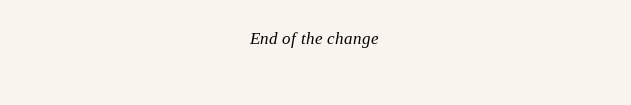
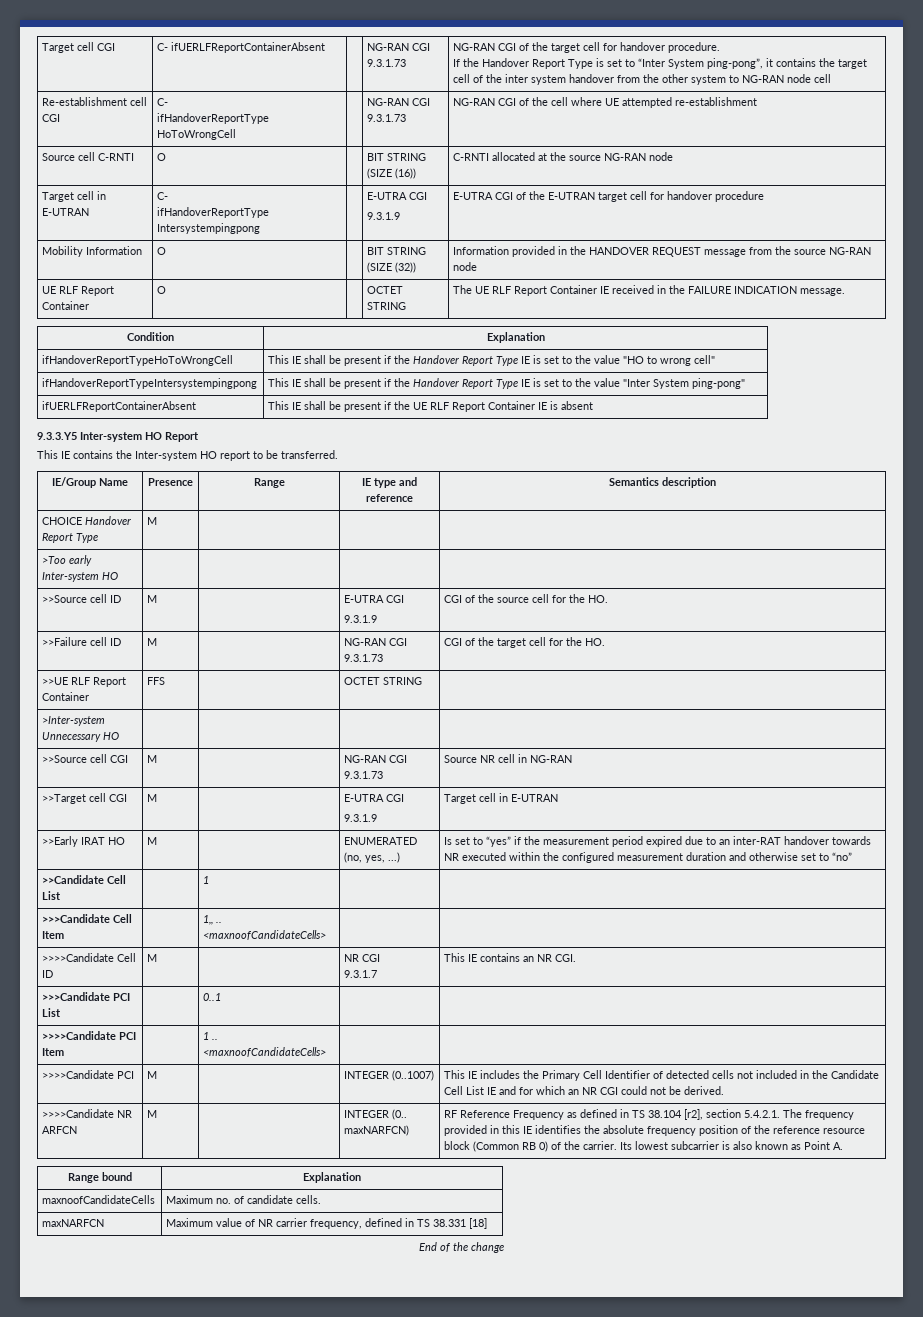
+ Target cell CGI | C- ifUERLFReportContainerAbsent | | NG-RAN CGI 9.3.1.73 | NG-RAN CGI of the target cell for handover procedure.
+ If the Handover Report Type is set to “Inter System ping-pong”, it contains the target cell of the inter system handover from the other system to NG-RAN node cell
+ Re-establishment cell CGI | C-
+ ifHandoverReportType HoToWrongCell | | NG-RAN CGI 9.3.1.73 | NG-RAN CGI of the cell where UE attempted re-establishment
+ Source cell C-RNTI | O | | BIT STRING (SIZE (16)) | C-RNTI allocated at the source NG-RAN node
+ Target cell in E-UTRAN | C-
+ ifHandoverReportType Intersystempingpong | | E-UTRA CGI
+ 9.3.1.9 | E-UTRA CGI of the E-UTRAN target cell for handover procedure
+ Mobility Information | O | | BIT STRING (SIZE (32)) | Information provided in the HANDOVER REQUEST message from the source NG-RAN node
+ UE RLF Report Container | O | | OCTET STRING | The UE RLF Report Container IE received in the FAILURE INDICATION message.
+ Condition | Explanation
+ ifHandoverReportTypeHoToWrongCell | This IE shall be present if the Handover Report Type IE is set to the value "HO to wrong cell"
+ ifHandoverReportTypeIntersystempingpong | This IE shall be present if the Handover Report Type IE is set to the value "Inter System ping-pong"
+ ifUERLFReportContainerAbsent | This IE shall be present if the UE RLF Report Container IE is absent
+ 9.3.3.Y5 Inter-system HO Report
+ This IE contains the Inter-system HO report to be transferred.
+ IE/Group Name | Presence | Range | IE type and reference | Semantics description
+ CHOICE Handover Report Type | M | | |
+ >Too early Inter-system HO | | | |
+ >>Source cell ID | M | | E-UTRA CGI
+ 9.3.1.9 | CGI of the source cell for the HO.
+ >>Failure cell ID | M | | NG-RAN CGI 9.3.1.73 | CGI of the target cell for the HO.
+ >>UE RLF Report Container | FFS | | OCTET STRING |
+ >Inter-system Unnecessary HO | | | |
+ >>Source cell CGI | M | | NG-RAN CGI 9.3.1.73 | Source NR cell in NG-RAN
+ >>Target cell CGI | M | | E-UTRA CGI
+ 9.3.1.9 | Target cell in E-UTRAN
+ >>Early IRAT HO | M | | ENUMERATED (no, yes, ...) | Is set to “yes” if the measurement period expired due to an inter-RAT handover towards NR executed within the configured measurement duration and otherwise set to “no”
+ >>Candidate Cell List | | 1 | |
+ >>>Candidate Cell Item | | 1,, .. <maxnoofCandidateCells> | |
+ >>>>Candidate Cell ID | M | | NR CGI
+ 9.3.1.7 | This IE contains an NR CGI.
+ >>>Candidate PCI List | | 0..1 | |
+ >>>>Candidate PCI Item | | 1 .. <maxnoofCandidateCells> | |
+ >>>>Candidate PCI | M | | INTEGER (0..1007) | This IE includes the Primary Cell Identifier of detected cells not included in the Candidate Cell List IE and for which an NR CGI could not be derived.
+ >>>>Candidate NR ARFCN | M | | INTEGER (0.. maxNARFCN) | RF Reference Frequency as defined in TS 38.104 [r2], section 5.4.2.1. The frequency provided in this IE identifies the absolute frequency position of the reference resource block (Common RB 0) of the carrier. Its lowest subcarrier is also known as Point A.
+ Range bound | Explanation
+ maxnoofCandidateCells | Maximum no. of candidate cells.
+ maxNARFCN | Maximum value of NR carrier frequency, defined in TS 38.331 [18]

